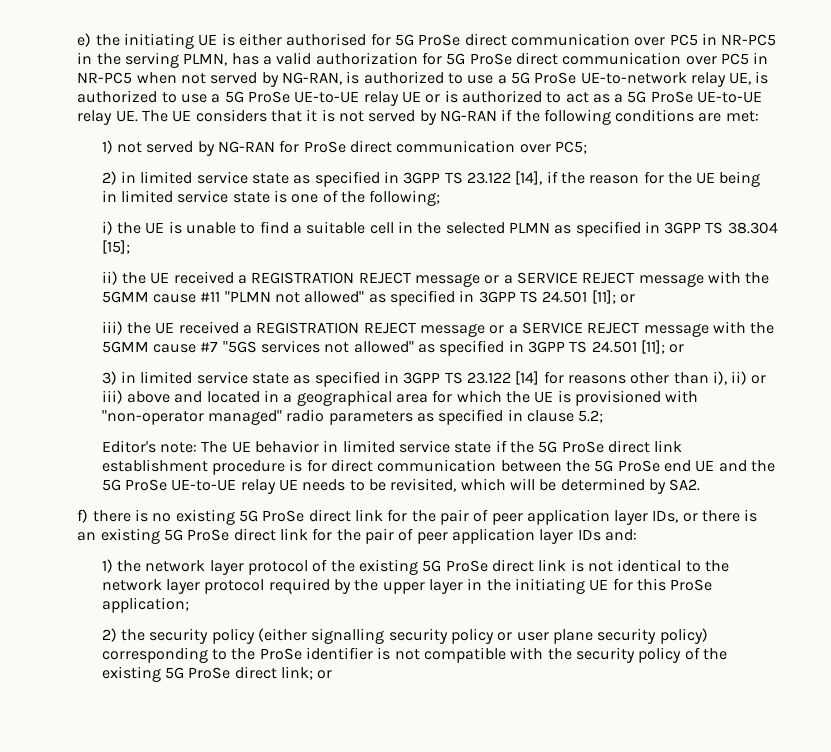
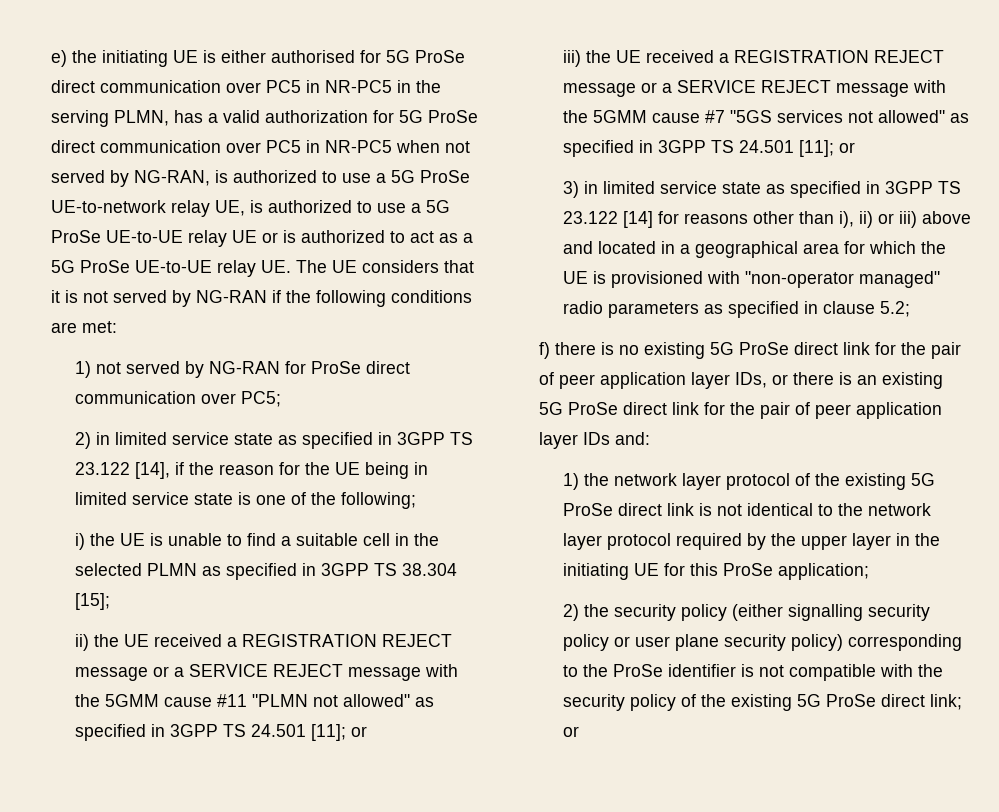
- Editor's note: The UE behavior in limited service state if the 5G ProSe direct link establishment procedure is for direct communication between the 5G ProSe end UE and the 5G ProSe UE-to-UE relay UE needs to be revisited, which will be determined by SA2.

